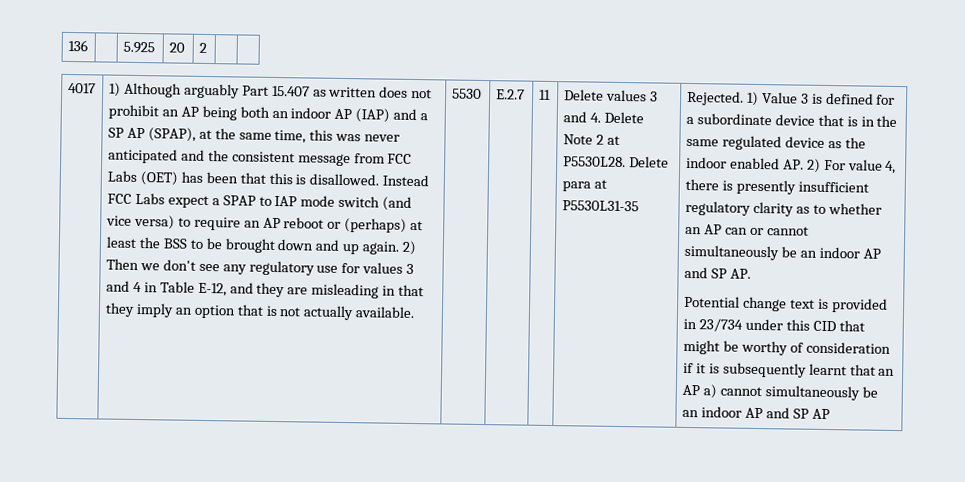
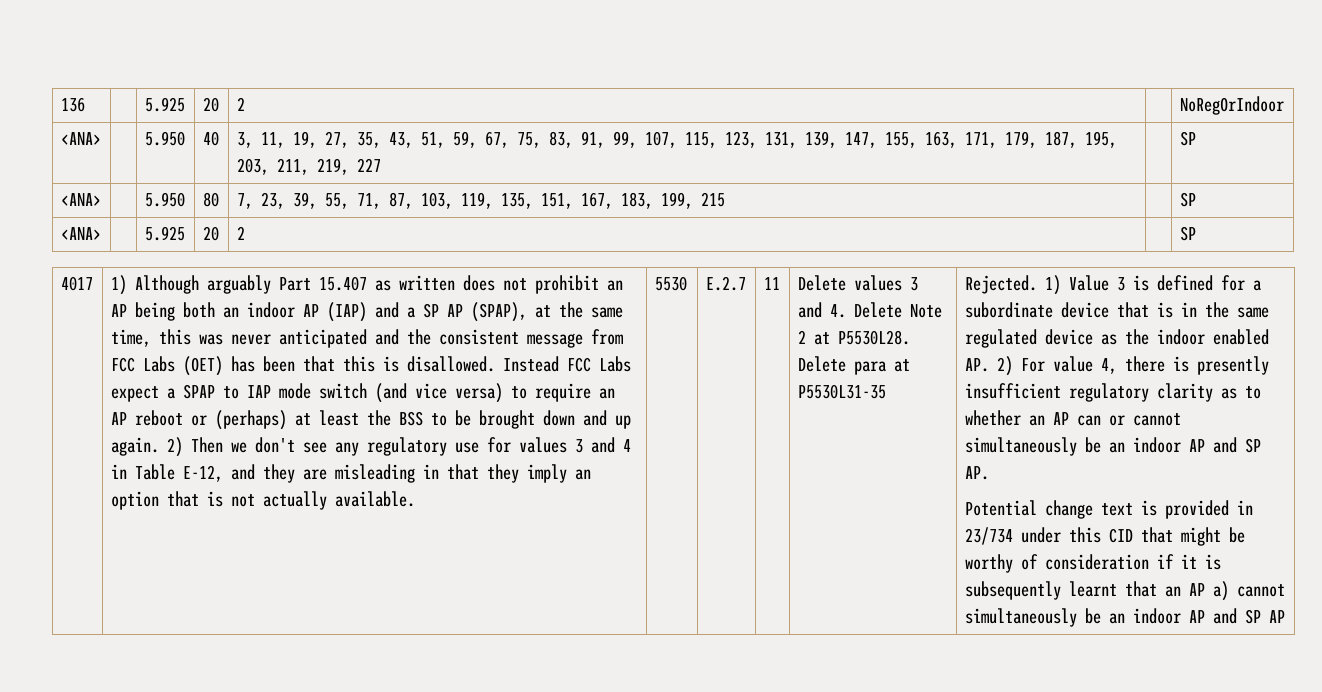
- 136 | | 5.925 | 20 | 2 | |
+ 136 | | 5.925 | 20 | 2 | | NoRegOrIndoor
+ <ANA> | | 5.950 | 40 | 3, 11, 19, 27, 35, 43, 51, 59, 67, 75, 83, 91, 99, 107, 115, 123, 131, 139, 147, 155, 163, 171, 179, 187, 195, 203, 211, 219, 227 | | SP
+ <ANA> | | 5.950 | 80 | 7, 23, 39, 55, 71, 87, 103, 119, 135, 151, 167, 183, 199, 215 | | SP
+ <ANA> | | 5.925 | 20 | 2 | | SP

